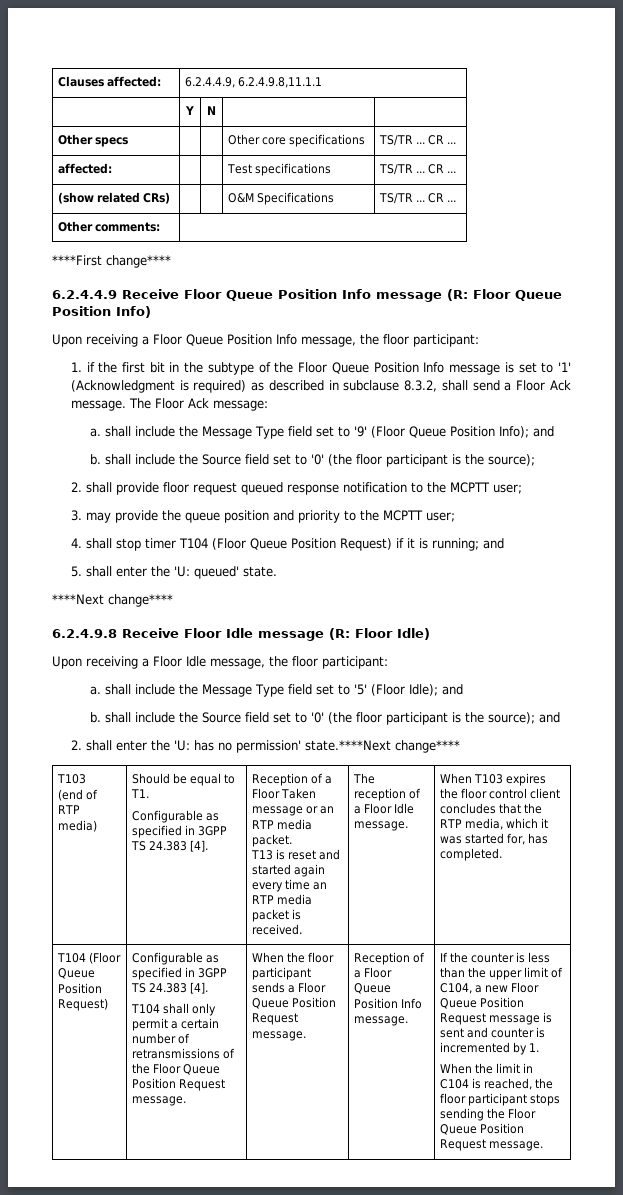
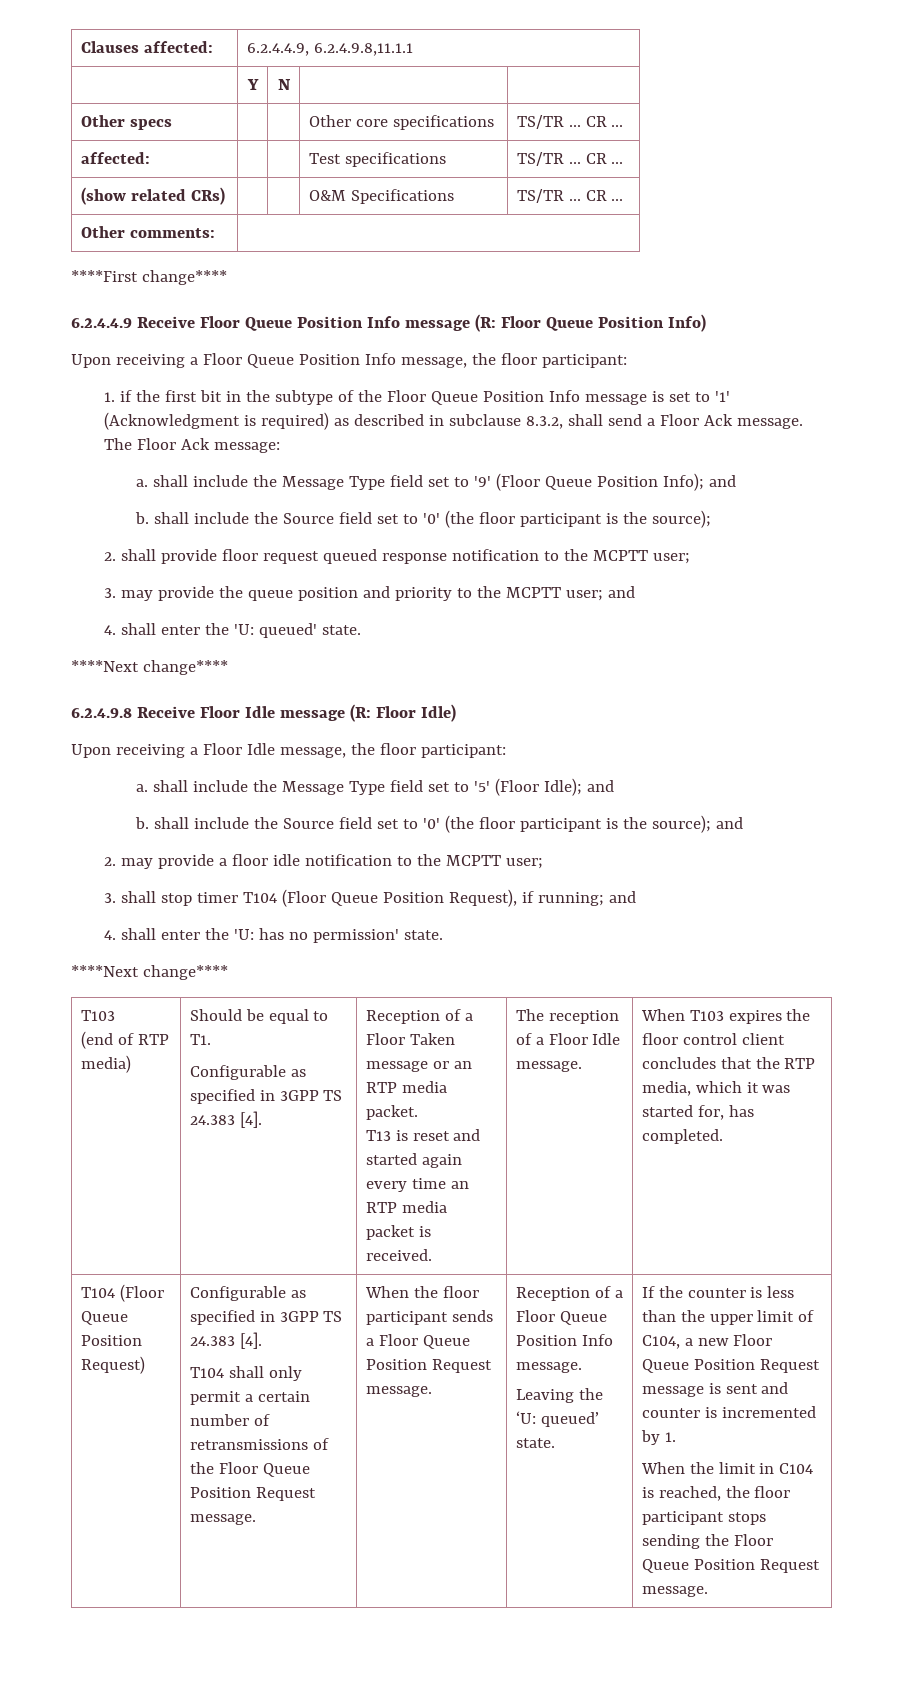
- 3. may provide the queue position and priority to the MCPTT user;
- 4. shall stop timer T104 (Floor Queue Position Request) if it is running; and
- 5. shall enter the 'U: queued' state.
+ 3. may provide the queue position and priority to the MCPTT user; and
+ 4. shall enter the 'U: queued' state.
- 2. shall enter the 'U: has no permission' state.****Next change****
+ 2. may provide a floor idle notification to the MCPTT user;
+ 3. shall stop timer T104 (Floor Queue Position Request), if running; and
+ 4. shall enter the 'U: has no permission' state.
+ ****Next change****
+ Leaving the ‘U: queued’ state.

